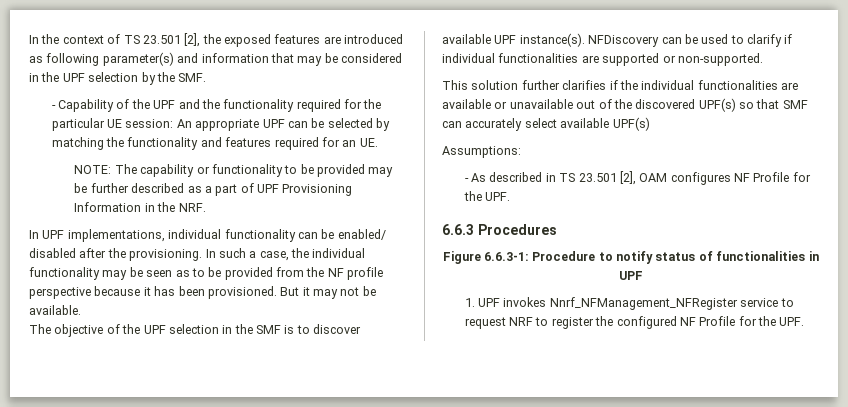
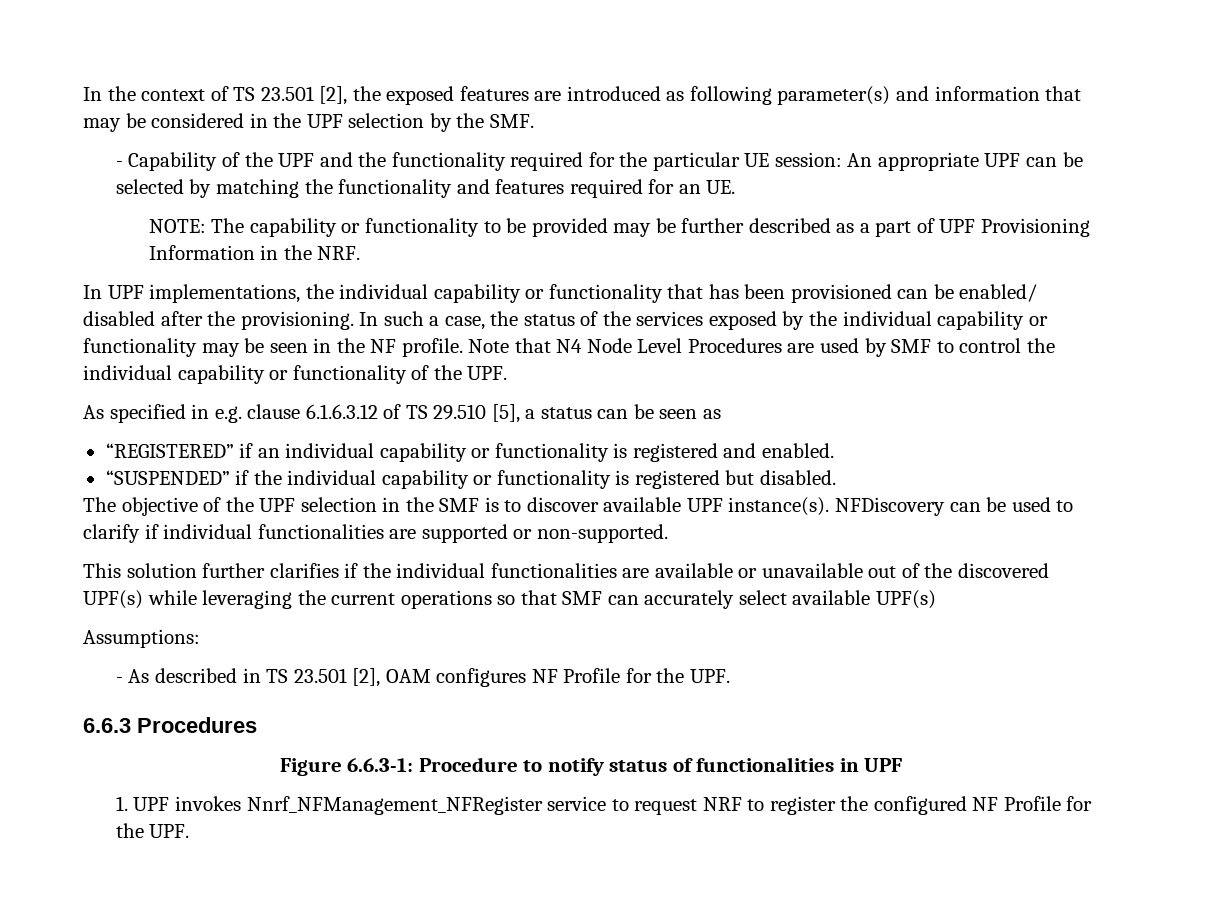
- In UPF implementations, individual functionality can be enabled/ disabled after the provisioning.
+ In UPF implementations, the individual capability or functionality that has been provisioned can be enabled/ disabled after the provisioning.
- In such a case, the individual functionality may be seen as to be provided from the NF profile perspective because it has been provisioned. But it may not be available.
+ In such a case, the status of the services exposed by the individual capability or functionality may be seen in the NF profile. Note that N4 Node Level Procedures are used by SMF to control the individual capability or functionality of the UPF.
+ As specified in e.g. clause 6.1.6.3.12 of TS 29.510 [5], a status can be seen as
+ “REGISTERED” if an individual capability or functionality is registered and enabled.
+ “SUSPENDED” if the individual capability or functionality is registered but disabled.
- This solution further clarifies if the individual functionalities are available or unavailable out of the discovered UPF(s) so that SMF can accurately select available UPF(s)
+ This solution further clarifies if the individual functionalities are available or unavailable out of the discovered UPF(s) while leveraging the current operations so that SMF can accurately select available UPF(s)

